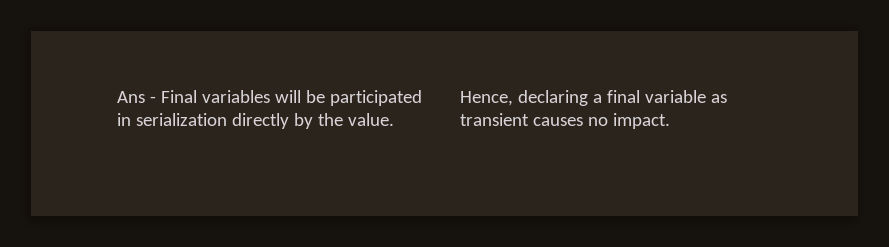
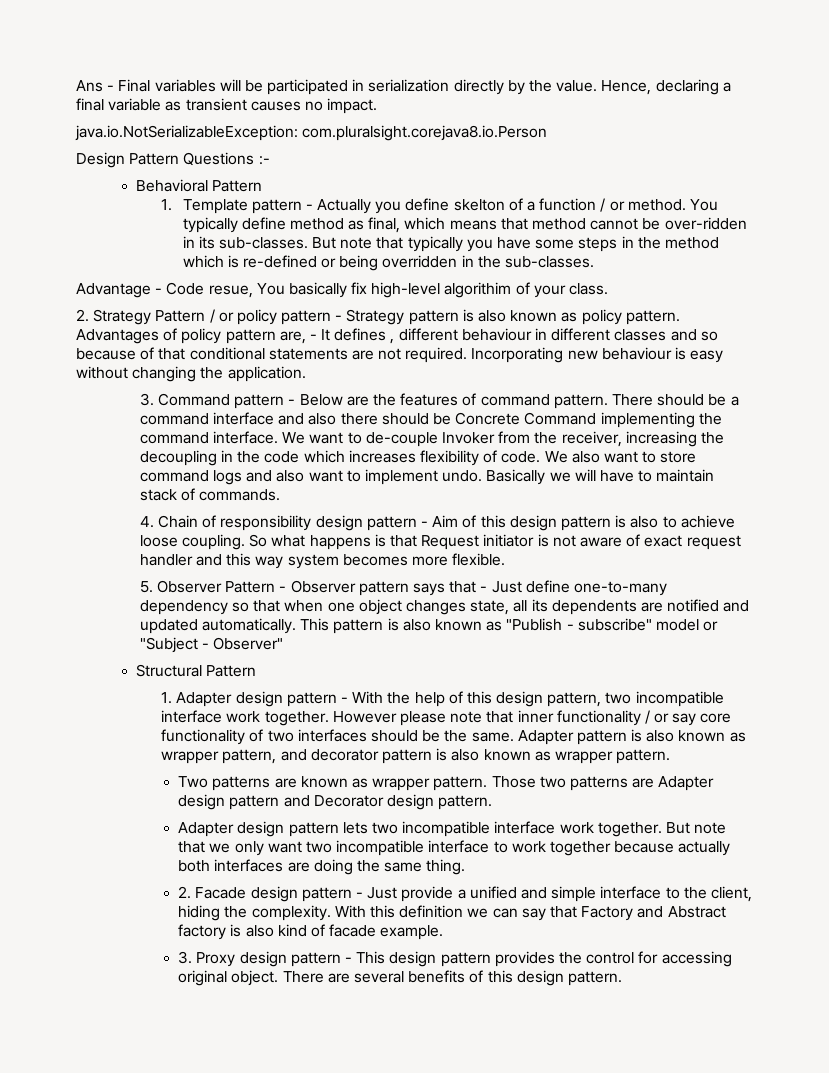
+ java.io.NotSerializableException: com.pluralsight.corejava8.io.Person
+ Design Pattern Questions :-
+ Behavioral Pattern
+ 1. Template pattern - Actually you define skelton of a function / or method. You typically define method as final, which means that method cannot be over-ridden in its sub-classes. But note that typically you have some steps in the method which is re-defined or being overridden in the sub-classes.
+ Advantage - Code resue, You basically fix high-level algorithim of your class.
+ 2. Strategy Pattern / or policy pattern - Strategy pattern is also known as policy pattern. Advantages of policy pattern are, - It defines , different behaviour in different classes and so because of that conditional statements are not required. Incorporating new behaviour is easy without changing the application.
+ 3. Command pattern - Below are the features of command pattern. There should be a command interface and also there should be Concrete Command implementing the command interface. We want to de-couple Invoker from the receiver, increasing the decoupling in the code which increases flexibility of code. We also want to store command logs and also want to implement undo. Basically we will have to maintain stack of commands.
+ 4. Chain of responsibility design pattern - Aim of this design pattern is also to achieve loose coupling. So what happens is that Request initiator is not aware of exact request handler and this way system becomes more flexible.
+ 5. Observer Pattern - Observer pattern says that - Just define one-to-many dependency so that when one object changes state, all its dependents are notified and updated automatically. This pattern is also known as "Publish - subscribe" model or "Subject - Observer"
+ Structural Pattern
+ 1. Adapter design pattern - With the help of this design pattern, two incompatible interface work together. However please note that inner functionality / or say core functionality of two interfaces should be the same. Adapter pattern is also known as wrapper pattern, and decorator pattern is also known as wrapper pattern.
+ Two patterns are known as wrapper pattern. Those two patterns are Adapter design pattern and Decorator design pattern.
+ Adapter design pattern lets two incompatible interface work together. But note that we only want two incompatible interface to work together because actually both interfaces are doing the same thing.
+ 2. Facade design pattern - Just provide a unified and simple interface to the client, hiding the complexity. With this definition we can say that Factory and Abstract factory is also kind of facade example.
+ 3. Proxy design pattern - This design pattern provides the control for accessing original object. There are several benefits of this design pattern.

